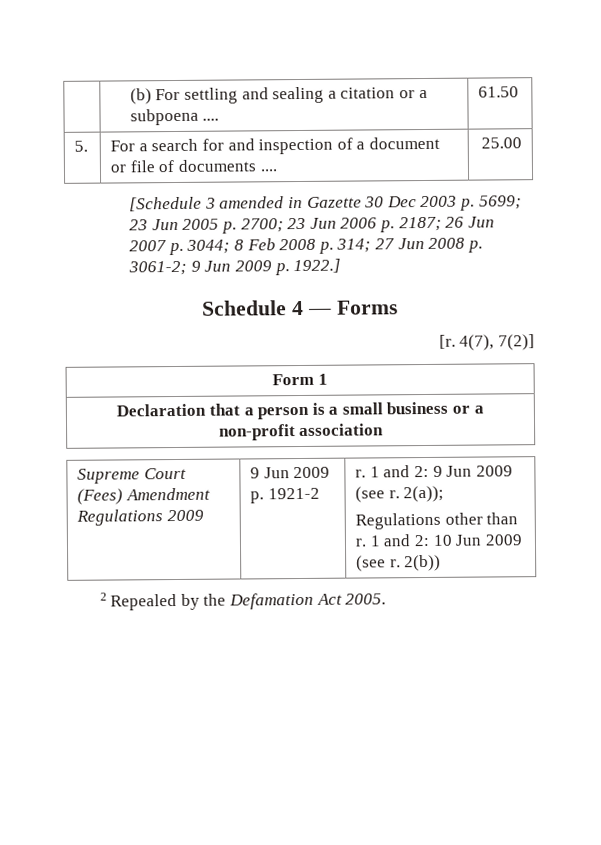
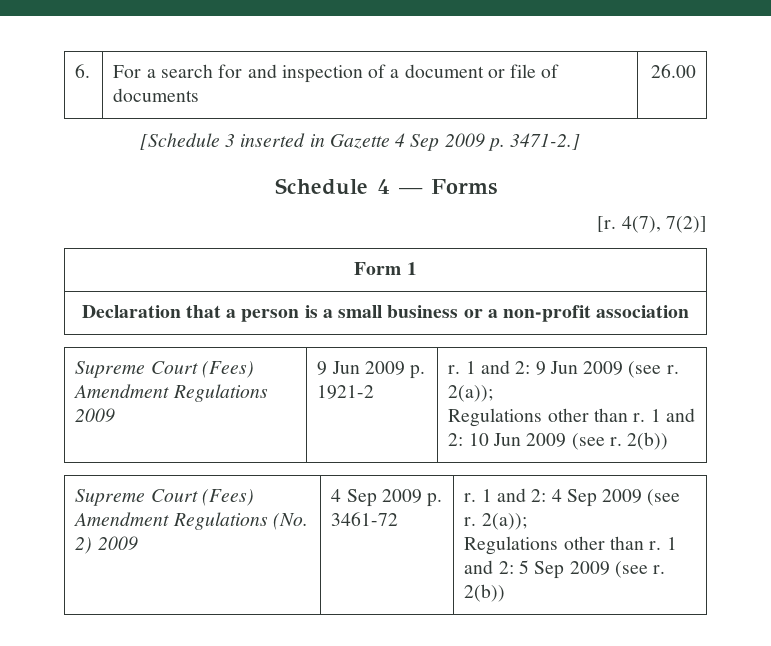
- | (b) For settling and sealing a citation or a subpoena .... | 61.50
- 5. | For a search for and inspection of a document or file of documents .... | 25.00
+ 6. | For a search for and inspection of a document or file of documents | 26.00
- [Schedule 3 amended in Gazette 30 Dec 2003 p. 5699; 23 Jun 2005 p. 2700; 23 Jun 2006 p. 2187; 26 Jun 2007 p. 3044; 8 Feb 2008 p. 314; 27 Jun 2008 p. 3061-2; 9 Jun 2009 p. 1922.]
+ [Schedule 3 inserted in Gazette 4 Sep 2009 p. 3471-2.]
- 2 Repealed by the Defamation Act 2005.
+ Supreme Court (Fees) Amendment Regulations (No. 2) 2009 | 4 Sep 2009 p. 3461-72 | r. 1 and 2: 4 Sep 2009 (see r. 2(a));
+ Regulations other than r. 1 and 2: 5 Sep 2009 (see r. 2(b))

